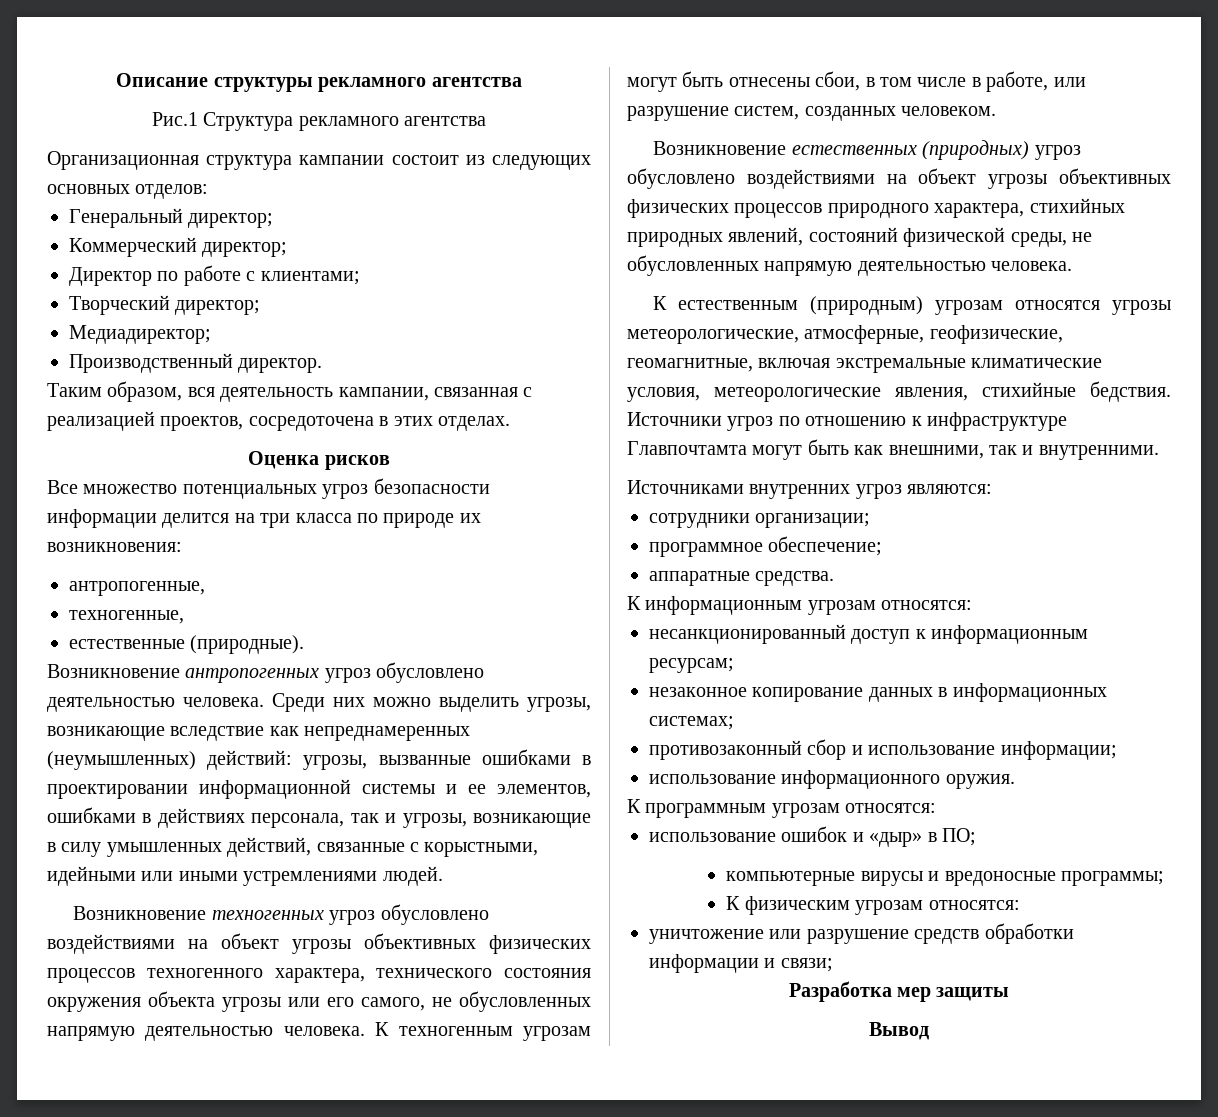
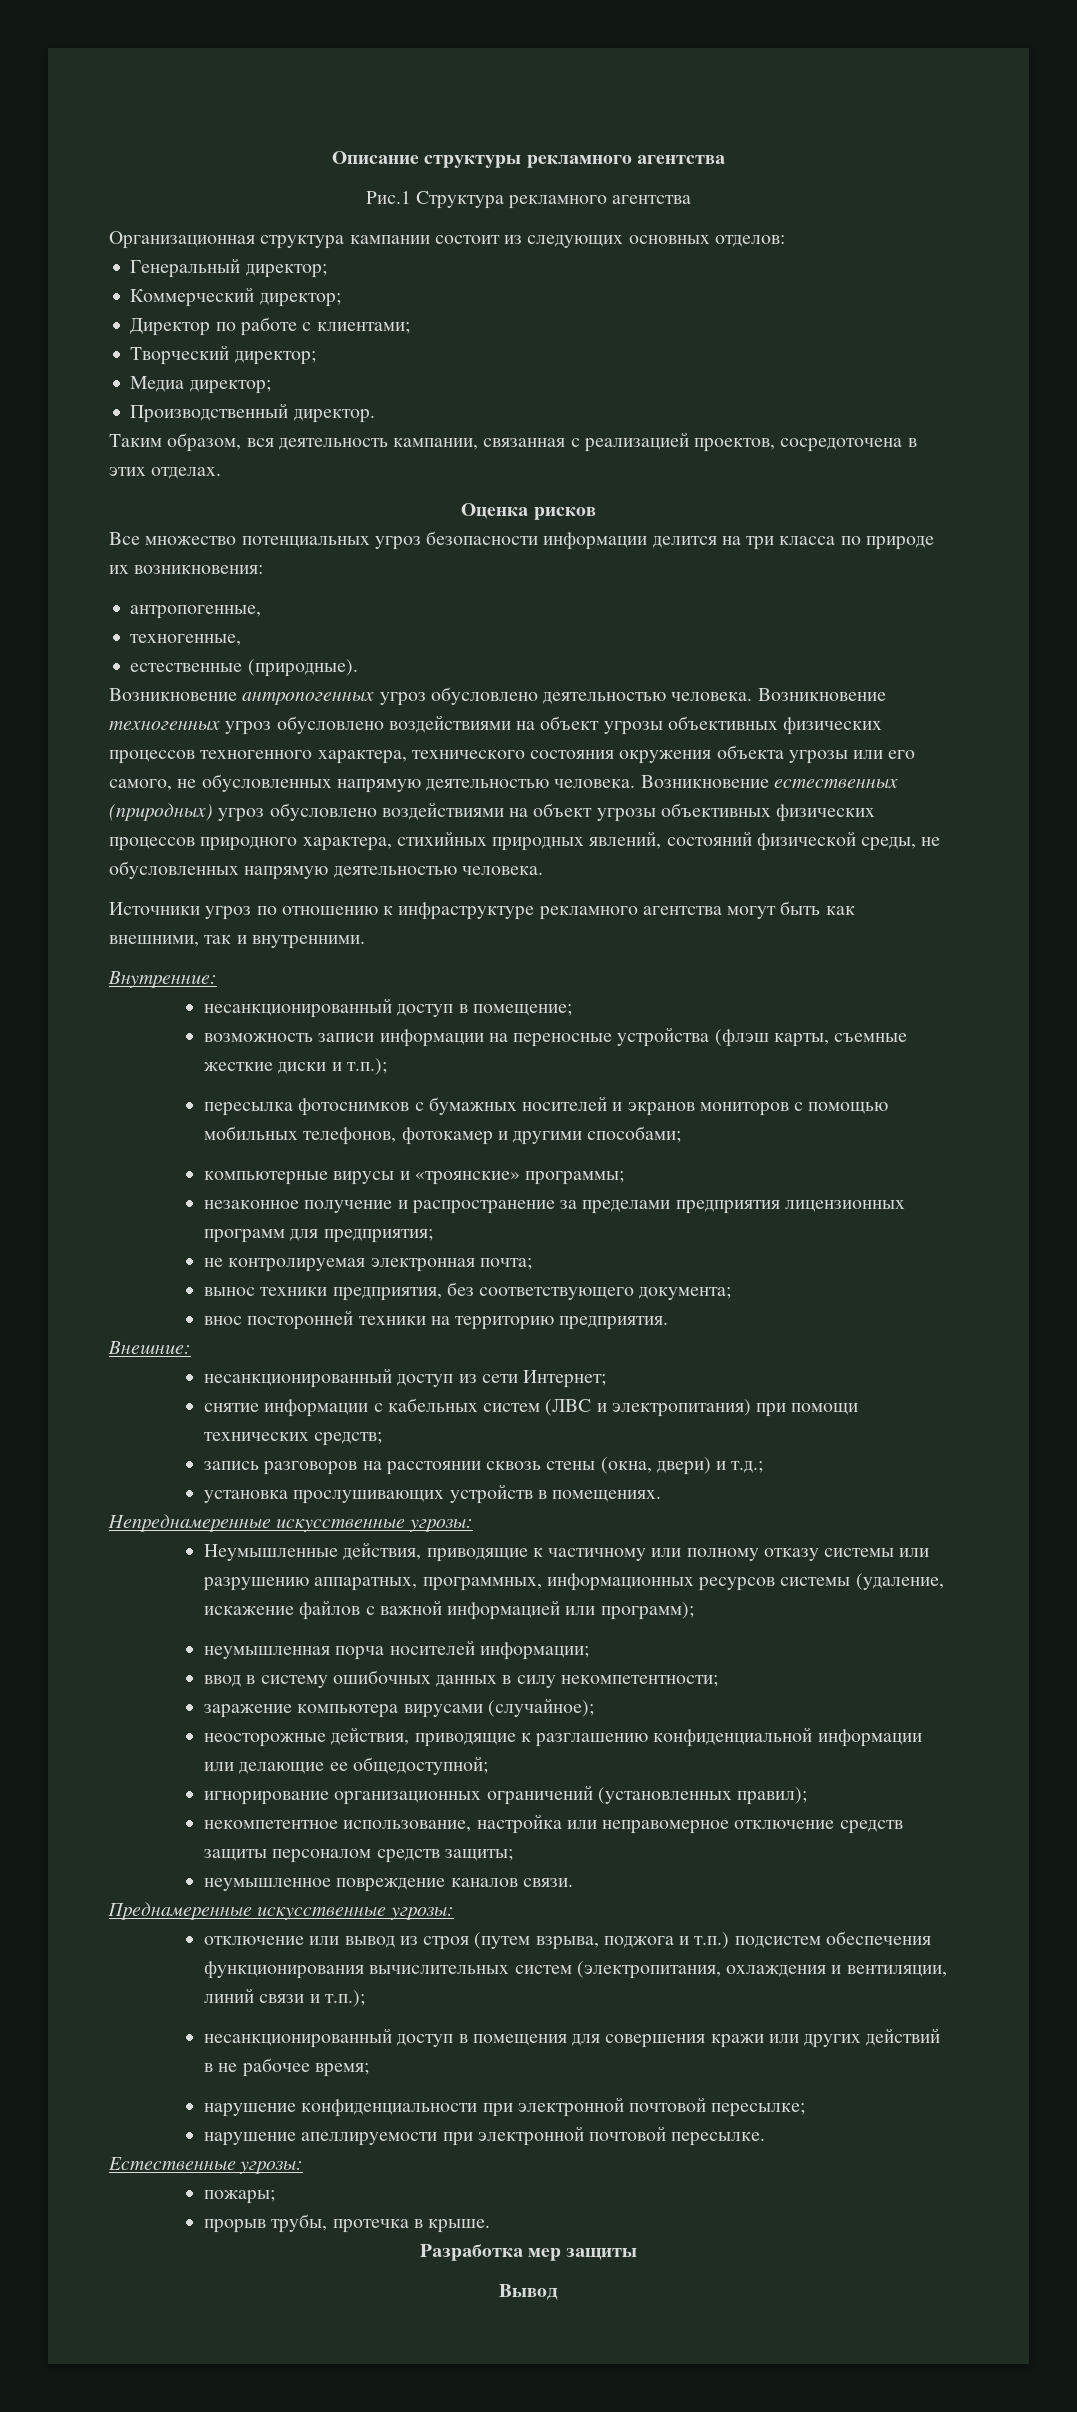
- Медиадиректор;
+ Медиа директор;
- Возникновение антропогенных угроз обусловлено деятельностью человека. Среди них можно выделить угрозы, возникающие вследствие как непреднамеренных (неумышленных) действий: угрозы, вызванные ошибками в проектировании информационной системы и ее элементов, ошибками в действиях персонала, так и угрозы, возникающие в силу умышленных действий, связанные с корыстными, идейными или иными устремлениями людей.
- Возникновение техногенных угроз обусловлено воздействиями на объект угрозы объективных физических процессов техногенного характера, технического состояния окружения объекта угрозы или его самого, не обусловленных напрямую деятельностью человека. К техногенным угрозам могут быть отнесены сбои, в том числе в работе, или разрушение систем, созданных человеком.
- Возникновение естественных (природных) угроз обусловлено воздействиями на объект угрозы объективных физических процессов природного характера, стихийных природных явлений, состояний физической среды, не обусловленных напрямую деятельностью человека.
+ Возникновение антропогенных угроз обусловлено деятельностью человека. Возникновение техногенных угроз обусловлено воздействиями на объект угрозы объективных физических процессов техногенного характера, технического состояния окружения объекта угрозы или его самого, не обусловленных напрямую деятельностью человека. Возникновение естественных (природных) угроз обусловлено воздействиями на объект угрозы объективных физических процессов природного характера, стихийных природных явлений, состояний физической среды, не обусловленных напрямую деятельностью человека.
- К естественным (природным) угрозам относятся угрозы метеорологические, атмосферные, геофизические, геомагнитные, включая экстремальные климатические условия, метеорологические явления, стихийные бедствия. Источники угроз по отношению к инфраструктуре Главпочтамта могут быть как внешними, так и внутренними.
+ Источники угроз по отношению к инфраструктуре рекламного агентства могут быть как внешними, так и внутренними.
- Источниками внутренних угроз являются:
- сотрудники организации;
- программное обеспечение;
- аппаратные средства.
- К информационным угрозам относятся:
- несанкционированный доступ к информационным ресурсам;
- незаконное копирование данных в информационных системах;
- противозаконный сбор и использование информации;
- использование информационного оружия.
- К программным угрозам относятся:
- использование ошибок и «дыр» в ПО;
+ Внутренние:
+ несанкционированный доступ в помещение;
+ возможность записи информации на переносные устройства (флэш карты, съемные жесткие диски и т.п.);
+ пересылка фотоснимков с бумажных носителей и экранов мониторов с помощью мобильных телефонов, фотокамер и другими способами;
- компьютерные вирусы и вредоносные программы;
+ компьютерные вирусы и «троянские» программы;
- К физическим угрозам относятся:
- уничтожение или разрушение средств обработки информации и связи;
+ незаконное получение и распространение за пределами предприятия лицензионных программ для предприятия;
+ не контролируемая электронная почта;
+ вынос техники предприятия, без соответствующего документа;
+ внос посторонней техники на территорию предприятия.
+ Внешние:
+ несанкционированный доступ из сети Интернет;
+ снятие информации с кабельных систем (ЛВС и электропитания) при помощи технических средств;
+ запись разговоров на расстоянии сквозь стены (окна, двери) и т.д.;
+ установка прослушивающих устройств в помещениях.
+ Непреднамеренные искусственные угрозы:
+ Неумышленные действия, приводящие к частичному или полному отказу системы или разрушению аппаратных, программных, информационных ресурсов системы (удаление, искажение файлов с важной информацией или программ);
+ неумышленная порча носителей информации;
+ ввод в систему ошибочных данных в силу некомпетентности;
+ заражение компьютера вирусами (случайное);
+ неосторожные действия, приводящие к разглашению конфиденциальной информации или делающие ее общедоступной;
+ игнорирование организационных ограничений (установленных правил);
+ некомпетентное использование, настройка или неправомерное отключение средств защиты персоналом средств защиты;
+ неумышленное повреждение каналов связи.
+ Преднамеренные искусственные угрозы:
+ отключение или вывод из строя (путем взрыва, поджога и т.п.) подсистем обеспечения функционирования вычислительных систем (электропитания, охлаждения и вентиляции, линий связи и т.п.);
+ несанкционированный доступ в помещения для совершения кражи или других действий в не рабочее время;
+ нарушение конфиденциальности при электронной почтовой пересылке;
+ нарушение апеллируемости при электронной почтовой пересылке.
+ Естественные угрозы:
+ пожары;
+ прорыв трубы, протечка в крыше.

